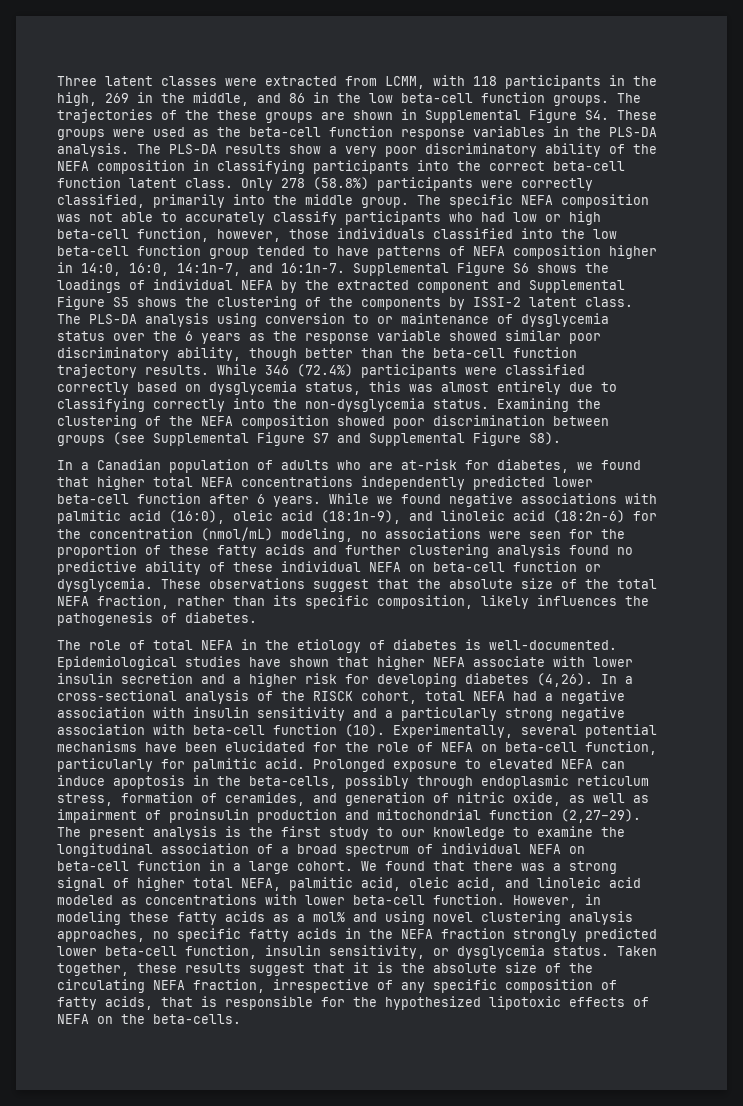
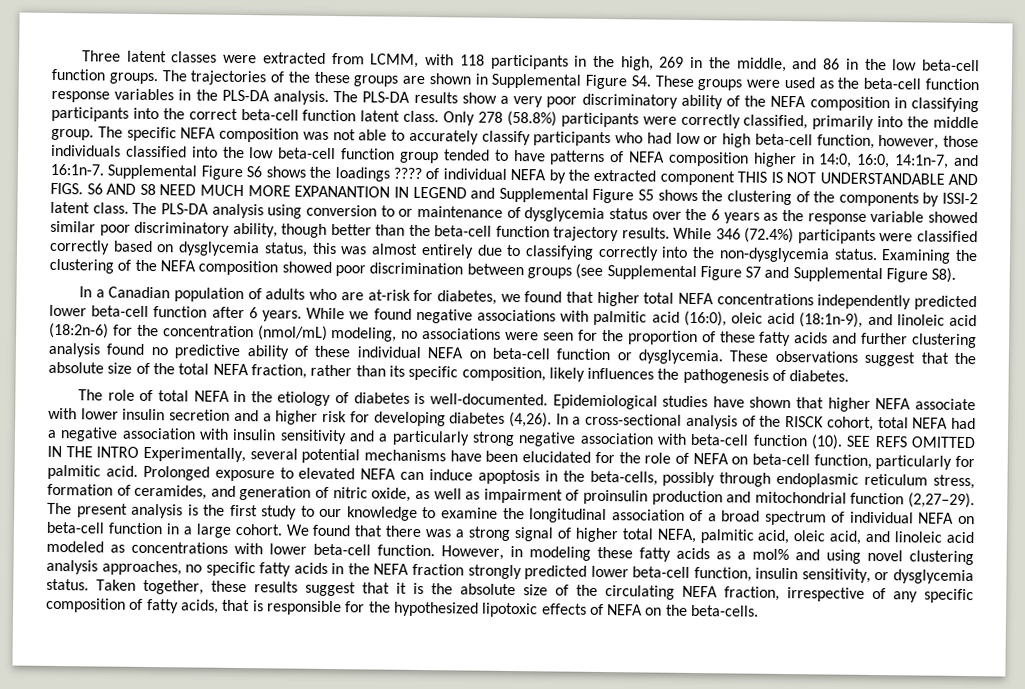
- Supplemental Figure S6 shows the loadings of individual NEFA by the extracted component and Supplemental Figure S5 shows the clustering of the components by ISSI-2 latent class.
+ Supplemental Figure S6 shows the loadings ???? of individual NEFA by the extracted component THIS IS NOT UNDERSTANDABLE AND FIGS. S6 AND S8 NEED MUCH MORE EXPANANTION IN LEGEND and Supplemental Figure S5 shows the clustering of the components by ISSI-2 latent class.
- Experimentally, several potential mechanisms have been elucidated for the role of NEFA on beta-cell function, particularly for palmitic acid.
+ SEE REFS OMITTED IN THE INTRO Experimentally, several potential mechanisms have been elucidated for the role of NEFA on beta-cell function, particularly for palmitic acid.

